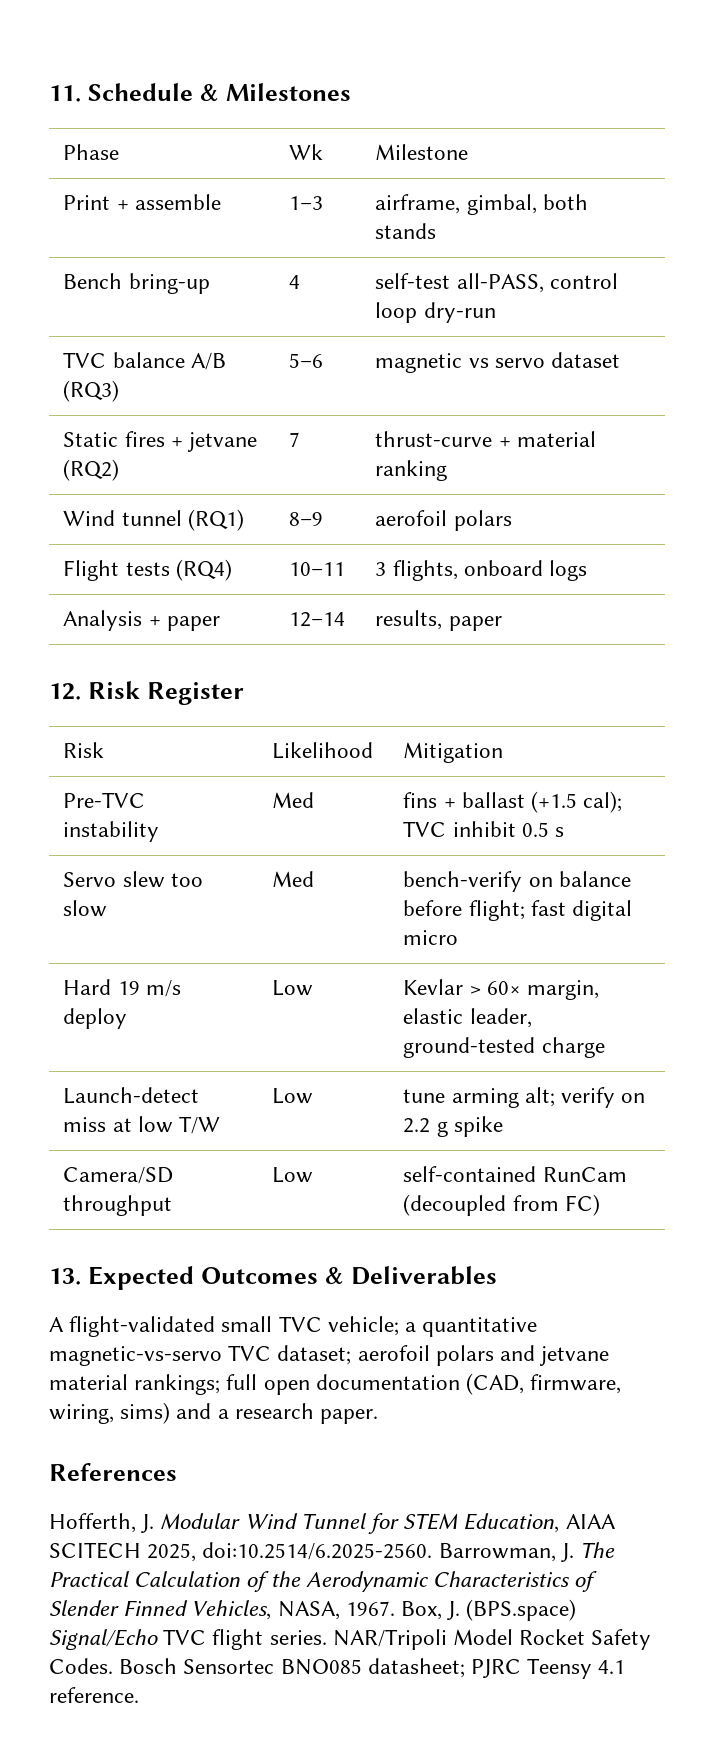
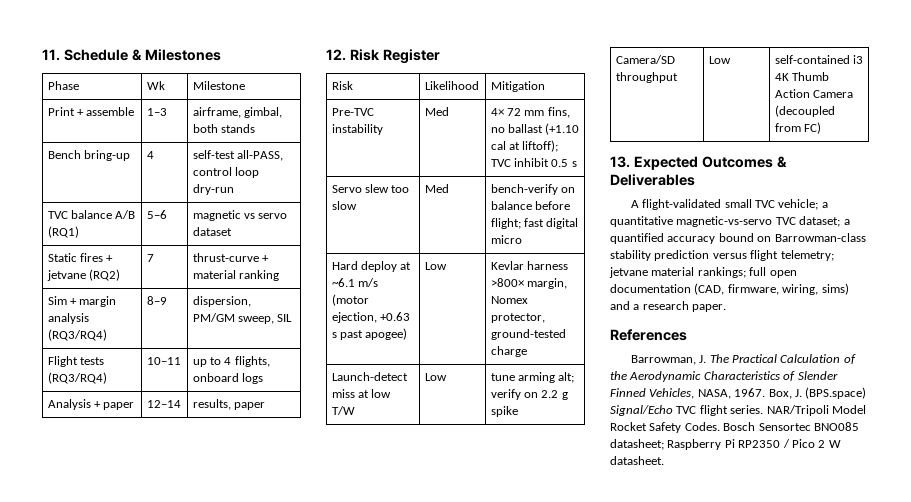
- TVC balance A/B (RQ3) | 5–6 | magnetic vs servo dataset
+ TVC balance A/B (RQ1) | 5–6 | magnetic vs servo dataset
- Wind tunnel (RQ1) | 8–9 | aerofoil polars
+ Sim + margin analysis (RQ3/RQ4) | 8–9 | dispersion, PM/GM sweep, SIL
- Flight tests (RQ4) | 10–11 | 3 flights, onboard logs
+ Flight tests (RQ3/RQ4) | 10–11 | up to 4 flights, onboard logs
- Pre-TVC instability | Med | fins + ballast (+1.5 cal); TVC inhibit 0.5 s
+ Pre-TVC instability | Med | 4× 72 mm fins, no ballast (+1.10 cal at liftoff); TVC inhibit 0.5 s
- Hard 19 m/s deploy | Low | Kevlar > 60× margin, elastic leader, ground-tested charge
+ Hard deploy at ~6.1 m/s (motor ejection, +0.63 s past apogee) | Low | Kevlar harness >800× margin, Nomex protector, ground-tested charge
- Camera/SD throughput | Low | self-contained RunCam (decoupled from FC)
+ Camera/SD throughput | Low | self-contained i3 4K Thumb Action Camera (decoupled from FC)
- A flight-validated small TVC vehicle; a quantitative magnetic-vs-servo TVC dataset; aerofoil polars and jetvane material rankings; full open documentation (CAD, firmware, wiring, sims) and a research paper.
+ A flight-validated small TVC vehicle; a quantitative magnetic-vs-servo TVC dataset; a quantified accuracy bound on Barrowman-class stability prediction versus flight telemetry; jetvane material rankings; full open documentation (CAD, firmware, wiring, sims) and a research paper.
- Hofferth, J. Modular Wind Tunnel for STEM Education, AIAA SCITECH 2025, doi:10.2514/6.2025-2560. Barrowman, J. The Practical Calculation of the Aerodynamic Characteristics of Slender Finned Vehicles, NASA, 1967.
+ Barrowman, J. The Practical Calculation of the Aerodynamic Characteristics of Slender Finned Vehicles, NASA, 1967.
- Bosch Sensortec BNO085 datasheet; PJRC Teensy 4.1 reference.
+ Bosch Sensortec BNO085 datasheet; Raspberry Pi RP2350 / Pico 2 W datasheet.

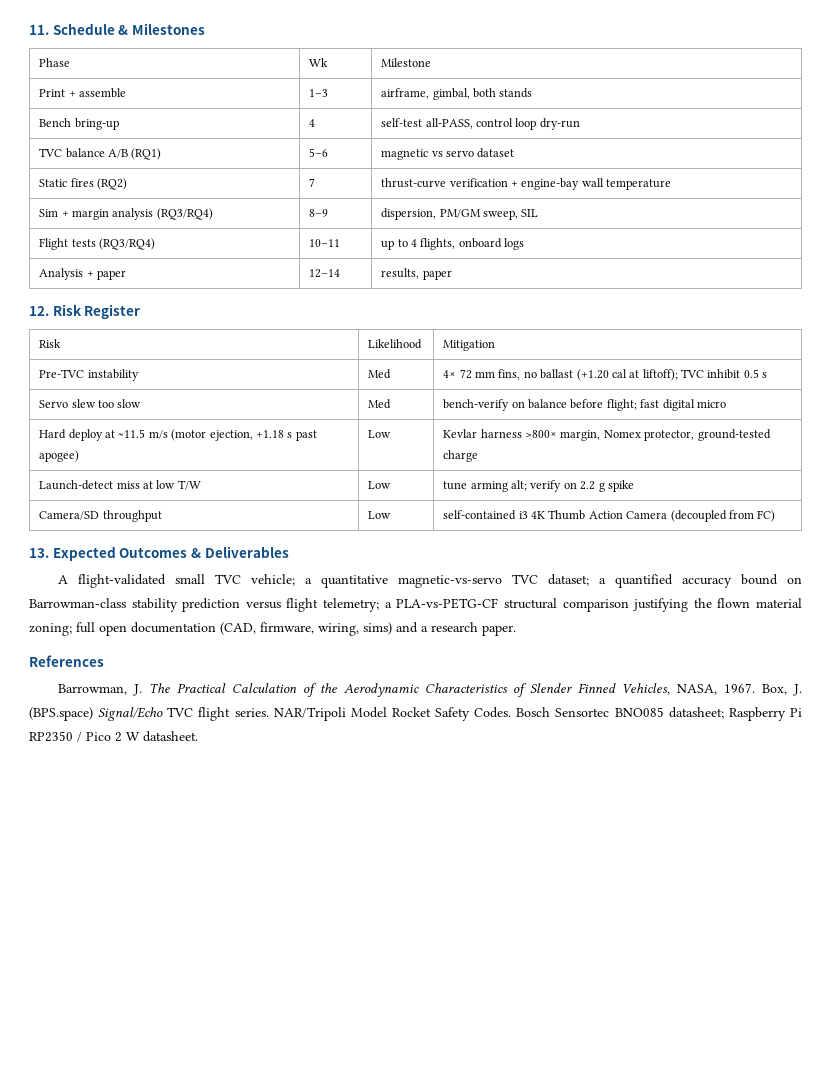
- Static fires + jetvane (RQ2) | 7 | thrust-curve + material ranking
+ Static fires (RQ2) | 7 | thrust-curve verification + engine-bay wall temperature
- Pre-TVC instability | Med | 4× 72 mm fins, no ballast (+1.10 cal at liftoff); TVC inhibit 0.5 s
+ Pre-TVC instability | Med | 4× 72 mm fins, no ballast (+1.20 cal at liftoff); TVC inhibit 0.5 s
- Hard deploy at ~6.1 m/s (motor ejection, +0.63 s past apogee) | Low | Kevlar harness >800× margin, Nomex protector, ground-tested charge
+ Hard deploy at ~11.5 m/s (motor ejection, +1.18 s past apogee) | Low | Kevlar harness >800× margin, Nomex protector, ground-tested charge
- A flight-validated small TVC vehicle; a quantitative magnetic-vs-servo TVC dataset; a quantified accuracy bound on Barrowman-class stability prediction versus flight telemetry; jetvane material rankings; full open documentation (CAD, firmware, wiring, sims) and a research paper.
+ A flight-validated small TVC vehicle; a quantitative magnetic-vs-servo TVC dataset; a quantified accuracy bound on Barrowman-class stability prediction versus flight telemetry; a PLA-vs-PETG-CF structural comparison justifying the flown material zoning; full open documentation (CAD, firmware, wiring, sims) and a research paper.

